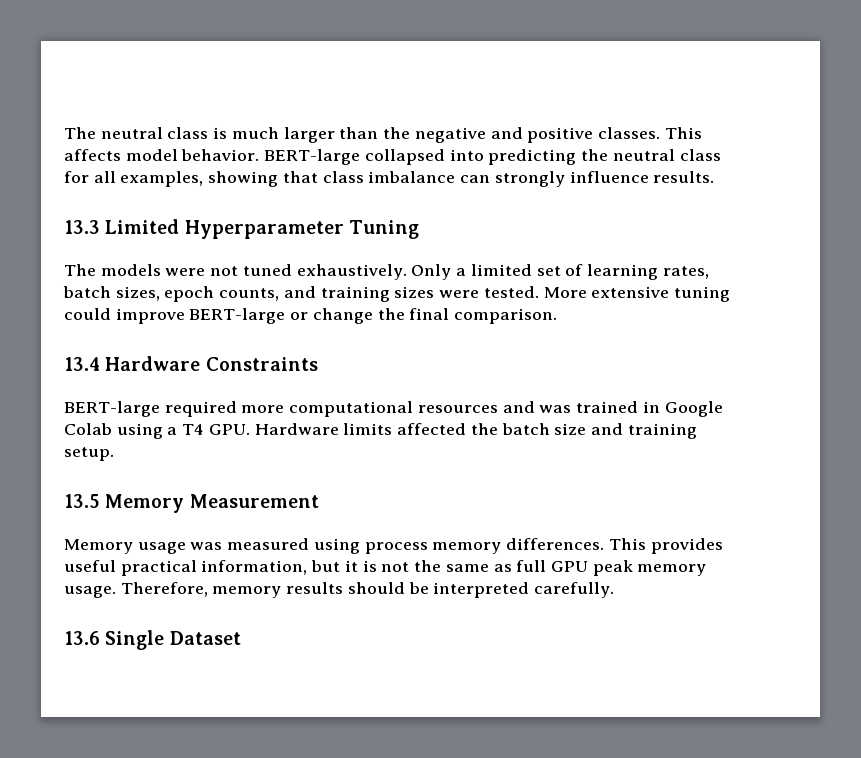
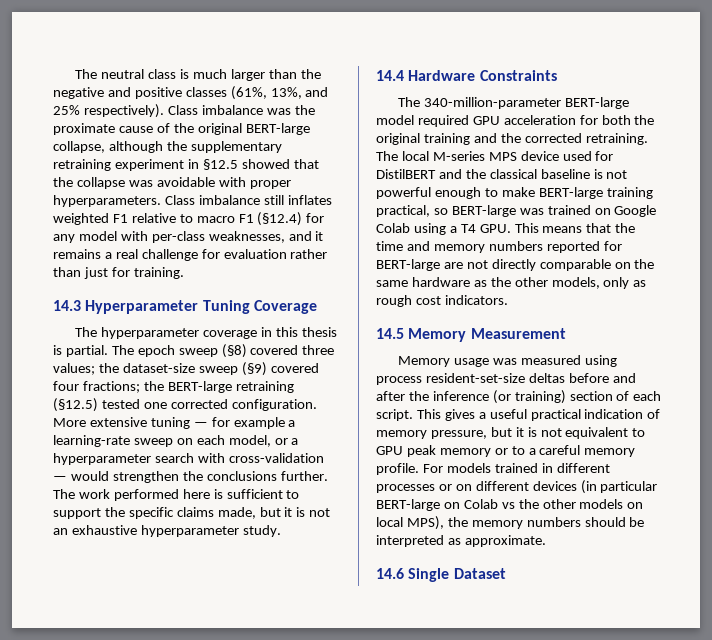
- The neutral class is much larger than the negative and positive classes. This affects model behavior. BERT-large collapsed into predicting the neutral class for all examples, showing that class imbalance can strongly influence results.
- 13.3 Limited Hyperparameter Tuning
- The models were not tuned exhaustively. Only a limited set of learning rates, batch sizes, epoch counts, and training sizes were tested. More extensive tuning could improve BERT-large or change the final comparison.
- 13.4 Hardware Constraints
- BERT-large required more computational resources and was trained in Google Colab using a T4 GPU. Hardware limits affected the batch size and training setup.
- 13.5 Memory Measurement
+ The neutral class is much larger than the negative and positive classes (61%, 13%, and 25% respectively). Class imbalance was the proximate cause of the original BERT-large collapse, although the supplementary retraining experiment in §12.5 showed that the collapse was avoidable with proper hyperparameters. Class imbalance still inflates weighted F1 relative to macro F1 (§12.4) for any model with per-class weaknesses, and it remains a real challenge for evaluation rather than just for training.
+ 14.3 Hyperparameter Tuning Coverage
+ The hyperparameter coverage in this thesis is partial. The epoch sweep (§8) covered three values; the dataset-size sweep (§9) covered four fractions; the BERT-large retraining (§12.5) tested one corrected configuration. More extensive tuning — for example a learning-rate sweep on each model, or a hyperparameter search with cross-validation — would strengthen the conclusions further. The work performed here is sufficient to support the specific claims made, but it is not an exhaustive hyperparameter study.
+ 14.4 Hardware Constraints
+ The 340-million-parameter BERT-large model required GPU acceleration for both the original training and the corrected retraining. The local M-series MPS device used for DistilBERT and the classical baseline is not powerful enough to make BERT-large training practical, so BERT-large was trained on Google Colab using a T4 GPU. This means that the time and memory numbers reported for BERT-large are not directly comparable on the same hardware as the other models, only as rough cost indicators.
+ 14.5 Memory Measurement
- Memory usage was measured using process memory differences. This provides useful practical information, but it is not the same as full GPU peak memory usage. Therefore, memory results should be interpreted carefully.
- 13.6 Single Dataset
+ Memory usage was measured using process resident-set-size deltas before and after the inference (or training) section of each script. This gives a useful practical indication of memory pressure, but it is not equivalent to GPU peak memory or to a careful memory profile. For models trained in different processes or on different devices (in particular BERT-large on Colab vs the other models on local MPS), the memory numbers should be interpreted as approximate.
+ 14.6 Single Dataset

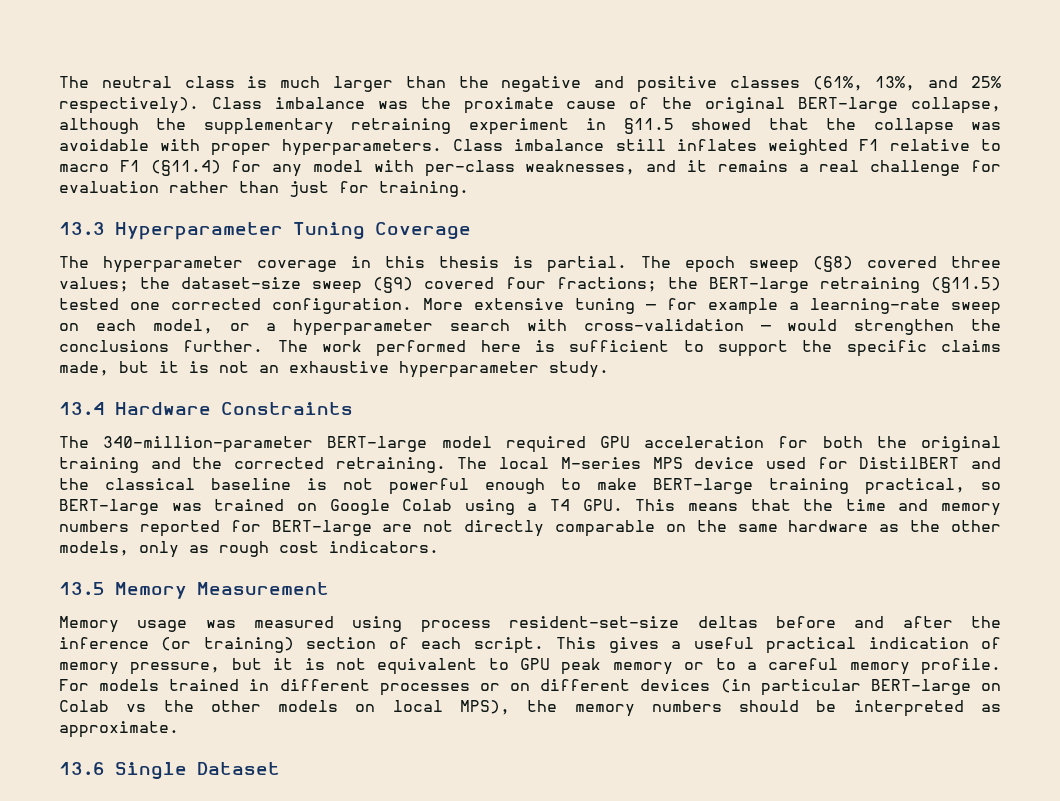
- Class imbalance was the proximate cause of the original BERT-large collapse, although the supplementary retraining experiment in §12.5 showed that the collapse was avoidable with proper hyperparameters.
+ Class imbalance was the proximate cause of the original BERT-large collapse, although the supplementary retraining experiment in §11.5 showed that the collapse was avoidable with proper hyperparameters.
- Class imbalance still inflates weighted F1 relative to macro F1 (§12.4) for any model with per-class weaknesses, and it remains a real challenge for evaluation rather than just for training.
+ Class imbalance still inflates weighted F1 relative to macro F1 (§11.4) for any model with per-class weaknesses, and it remains a real challenge for evaluation rather than just for training.
- 14.3 Hyperparameter Tuning Coverage
+ 13.3 Hyperparameter Tuning Coverage
- The epoch sweep (§8) covered three values; the dataset-size sweep (§9) covered four fractions; the BERT-large retraining (§12.5) tested one corrected configuration.
+ The epoch sweep (§8) covered three values; the dataset-size sweep (§9) covered four fractions; the BERT-large retraining (§11.5) tested one corrected configuration.
- 14.4 Hardware Constraints
+ 13.4 Hardware Constraints
- 14.5 Memory Measurement
+ 13.5 Memory Measurement
- 14.6 Single Dataset
+ 13.6 Single Dataset

